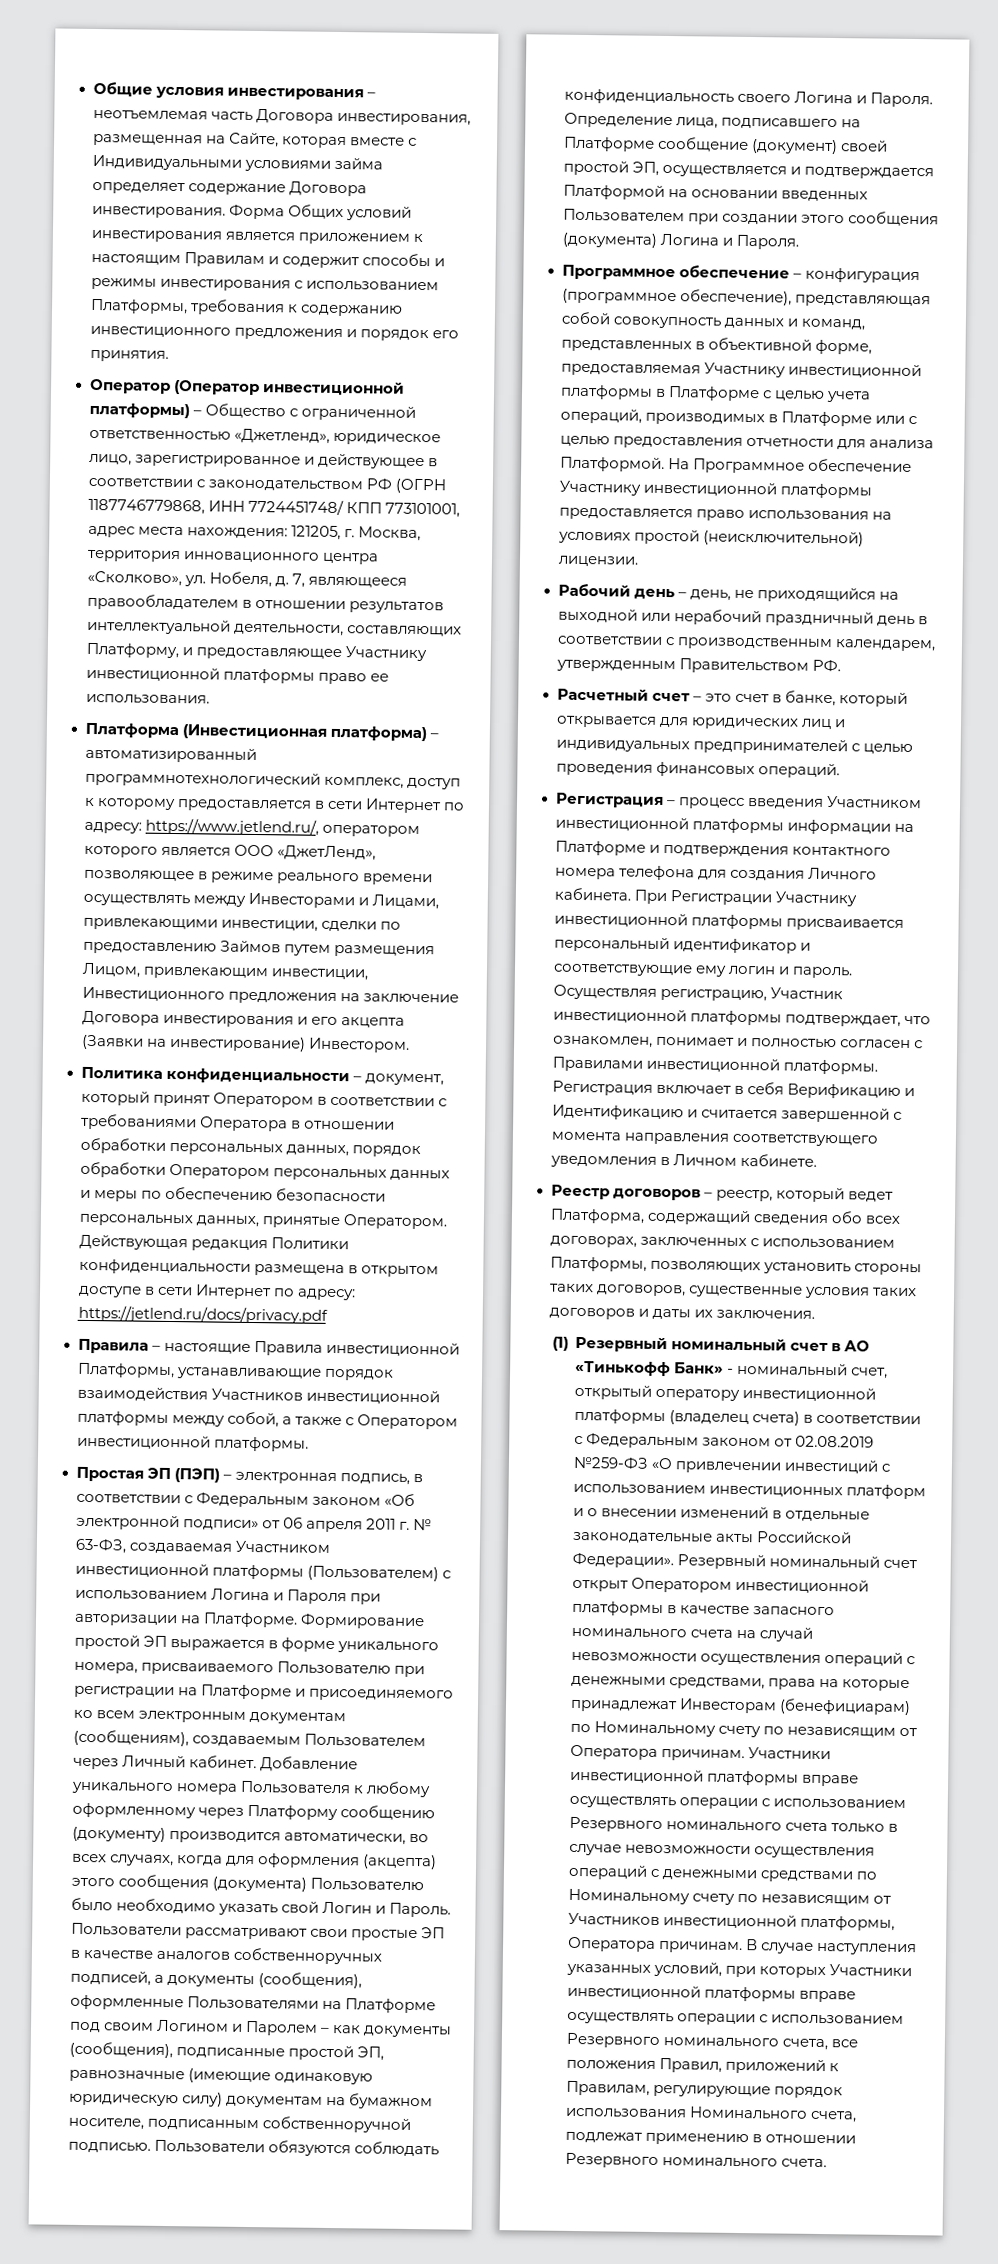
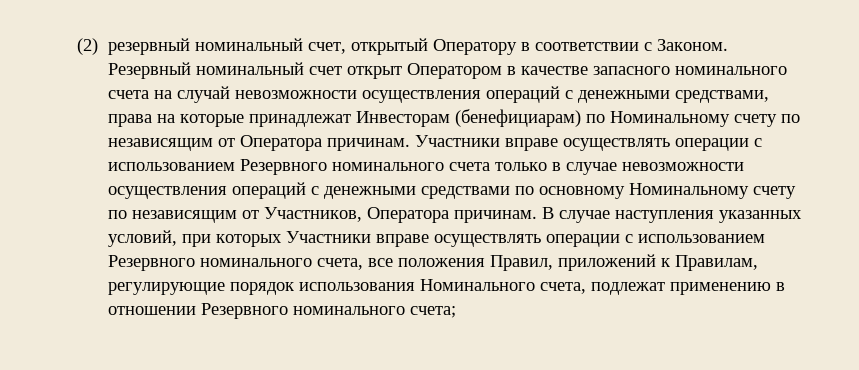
- Общие условия инвестирования – неотъемлемая часть Договора инвестирования, размещенная на Сайте, которая вместе с Индивидуальными условиями займа определяет содержание Договора инвестирования. Форма Общих условий инвестирования является приложением к настоящим Правилам и содержит способы и режимы инвестирования с использованием Платформы, требования к содержанию инвестиционного предложения и порядок его принятия.
- Оператор (Оператор инвестиционной платформы) – Общество с ограниченной ответственностью «Джетленд», юридическое лицо, зарегистрированное и действующее в соответствии с законодательством РФ (ОГРН 1187746779868, ИНН 7724451748/ КПП 773101001, адрес места нахождения: 121205, г. Москва, территория инновационного центра «Сколково», ул. Нобеля, д. 7, являющееся правообладателем в отношении результатов интеллектуальной деятельности, составляющих Платформу, и предоставляющее Участнику инвестиционной платформы право ее использования.
- Платформа (Инвестиционная платформа) – автоматизированный программнотехнологический комплекс, доступ к которому предоставляется в сети Интернет по адресу: https://www.jetlend.ru/, оператором которого является ООО «ДжетЛенд», позволяющее в режиме реального времени осуществлять между Инвесторами и Лицами, привлекающими инвестиции, сделки по предоставлению Займов путем размещения Лицом, привлекающим инвестиции, Инвестиционного предложения на заключение Договора инвестирования и его акцепта (Заявки на инвестирование) Инвестором.
- Политика конфиденциальности – документ, который принят Оператором в соответствии с требованиями Оператора в отношении обработки персональных данных, порядок обработки Оператором персональных данных и меры по обеспечению безопасности персональных данных, принятые Оператором. Действующая редакция Политики конфиденциальности размещена в открытом доступе в сети Интернет по адресу: https://jetlend.ru/docs/privacy.pdf
- Правила – настоящие Правила инвестиционной Платформы, устанавливающие порядок взаимодействия Участников инвестиционной платформы между собой, а также с Оператором инвестиционной платформы.
- Простая ЭП (ПЭП) – электронная подпись, в соответствии с Федеральным законом «Об электронной подписи» от 06 апреля 2011 г. № 63-ФЗ, создаваемая Участником инвестиционной платформы (Пользователем) с использованием Логина и Пароля при авторизации на Платформе. Формирование простой ЭП выражается в форме уникального номера, присваиваемого Пользователю при регистрации на Платформе и присоединяемого ко всем электронным документам (сообщениям), создаваемым Пользователем через Личный кабинет. Добавление уникального номера Пользователя к любому оформленному через Платформу сообщению (документу) производится автоматически, во всех случаях, когда для оформления (акцепта) этого сообщения (документа) Пользователю было необходимо указать свой Логин и Пароль. Пользователи рассматривают свои простые ЭП в качестве аналогов собственноручных подписей, а документы (сообщения), оформленные Пользователями на Платформе под своим Логином и Паролем – как документы (сообщения), подписанные простой ЭП, равнозначные (имеющие одинаковую юридическую силу) документам на бумажном носителе, подписанным собственноручной подписью. Пользователи обязуются соблюдать конфиденциальность своего Логина и Пароля. Определение лица, подписавшего на Платформе сообщение (документ) своей простой ЭП, осуществляется и подтверждается Платформой на основании введенных Пользователем при создании этого сообщения (документа) Логина и Пароля.
- Программное обеспечение – конфигурация (программное обеспечение), представляющая собой совокупность данных и команд, представленных в объективной форме, предоставляемая Участнику инвестиционной платформы в Платформе с целью учета операций, производимых в Платформе или с целью предоставления отчетности для анализа Платформой. На Программное обеспечение Участнику инвестиционной платформы предоставляется право использования на условиях простой (неисключительной) лицензии.
- Рабочий день – день, не приходящийся на выходной или нерабочий праздничный день в соответствии с производственным календарем, утвержденным Правительством РФ.
- Расчетный счет – это счет в банке, который открывается для юридических лиц и индивидуальных предпринимателей с целью проведения финансовых операций.
- Регистрация – процесс введения Участником инвестиционной платформы информации на Платформе и подтверждения контактного номера телефона для создания Личного кабинета. При Регистрации Участнику инвестиционной платформы присваивается персональный идентификатор и соответствующие ему логин и пароль. Осуществляя регистрацию, Участник инвестиционной платформы подтверждает, что ознакомлен, понимает и полностью согласен с Правилами инвестиционной платформы. Регистрация включает в себя Верификацию и Идентификацию и считается завершенной с момента направления соответствующего уведомления в Личном кабинете.
- Реестр договоров – реестр, который ведет Платформа, содержащий сведения обо всех договорах, заключенных с использованием Платформы, позволяющих установить стороны таких договоров, существенные условия таких договоров и даты их заключения.
- (1) Резервный номинальный счет в АО «Тинькофф Банк» - номинальный счет, открытый оператору инвестиционной платформы (владелец счета) в соответствии с Федеральным законом от 02.08.2019 №259-ФЗ «О привлечении инвестиций с использованием инвестиционных платформ и о внесении изменений в отдельные законодательные акты Российской Федерации».
+ (2) резервный номинальный счет, открытый Оператору в соответствии с Законом.
- Резервный номинальный счет открыт Оператором инвестиционной платформы в качестве запасного номинального счета на случай невозможности осуществления операций с денежными средствами, права на которые принадлежат Инвесторам (бенефициарам) по Номинальному счету по независящим от Оператора причинам.
+ Резервный номинальный счет открыт Оператором в качестве запасного номинального счета на случай невозможности осуществления операций с денежными средствами, права на которые принадлежат Инвесторам (бенефициарам) по Номинальному счету по независящим от Оператора причинам.
- Участники инвестиционной платформы вправе осуществлять операции с использованием Резервного номинального счета только в случае невозможности осуществления операций с денежными средствами по Номинальному счету по независящим от Участников инвестиционной платформы, Оператора причинам.
+ Участники вправе осуществлять операции с использованием Резервного номинального счета только в случае невозможности осуществления операций с денежными средствами по основному Номинальному счету по независящим от Участников, Оператора причинам.
- В случае наступления указанных условий, при которых Участники инвестиционной платформы вправе осуществлять операции с использованием Резервного номинального счета, все положения Правил, приложений к Правилам, регулирующие порядок использования Номинального счета, подлежат применению в отношении Резервного номинального счета.
+ В случае наступления указанных условий, при которых Участники вправе осуществлять операции с использованием Резервного номинального счета, все положения Правил, приложений к Правилам, регулирующие порядок использования Номинального счета, подлежат применению в отношении Резервного номинального счета;

